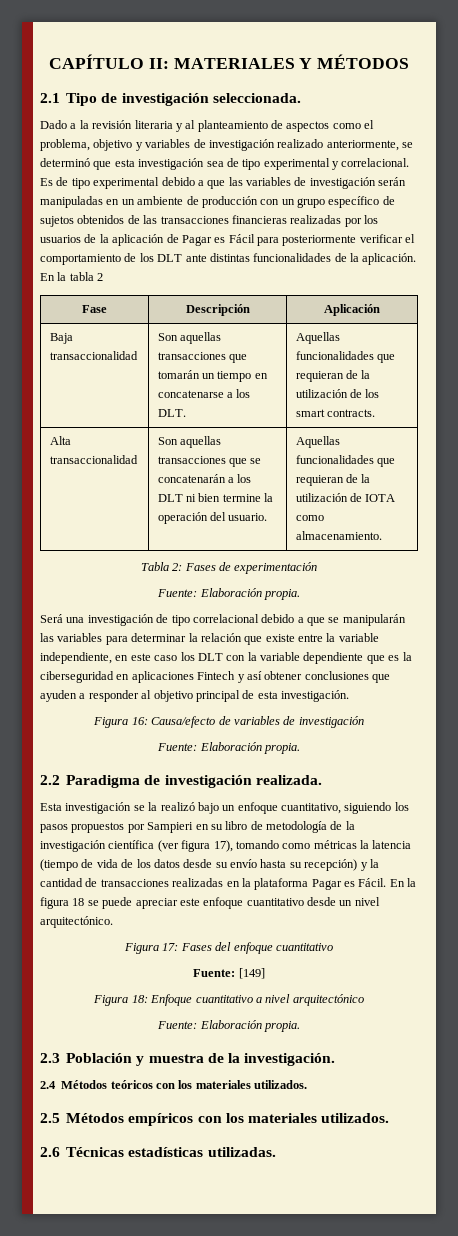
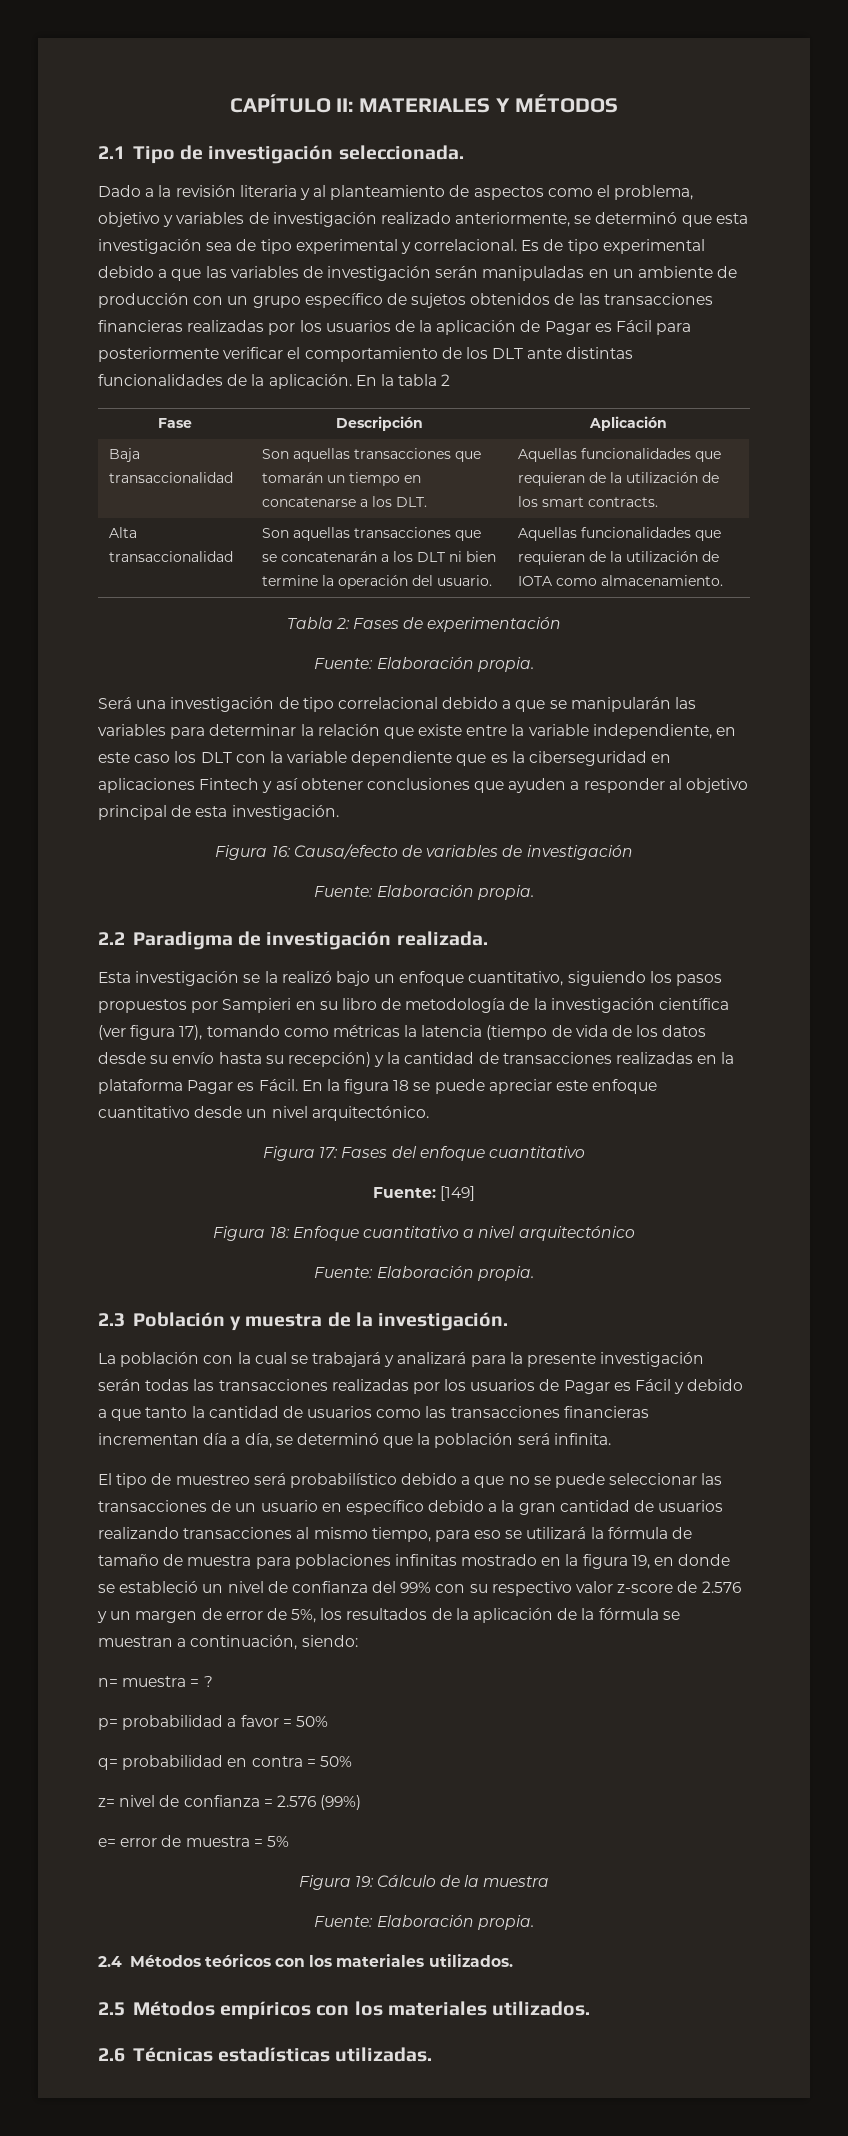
+ La población con la cual se trabajará y analizará para la presente investigación serán todas las transacciones realizadas por los usuarios de Pagar es Fácil y debido a que tanto la cantidad de usuarios como las transacciones financieras incrementan día a día, se determinó que la población será infinita.
+ El tipo de muestreo será probabilístico debido a que no se puede seleccionar las transacciones de un usuario en específico debido a la gran cantidad de usuarios realizando transacciones al mismo tiempo, para eso se utilizará la fórmula de tamaño de muestra para poblaciones infinitas mostrado en la figura 19, en donde se estableció un nivel de confianza del 99% con su respectivo valor z-score de 2.576 y un margen de error de 5%, los resultados de la aplicación de la fórmula se muestran a continuación, siendo:
+ n= muestra = ?
+ p= probabilidad a favor = 50%
+ q= probabilidad en contra = 50%
+ z= nivel de confianza = 2.576 (99%)
+ e= error de muestra = 5%
+ Figura 19: Cálculo de la muestra
+ Fuente: Elaboración propia.

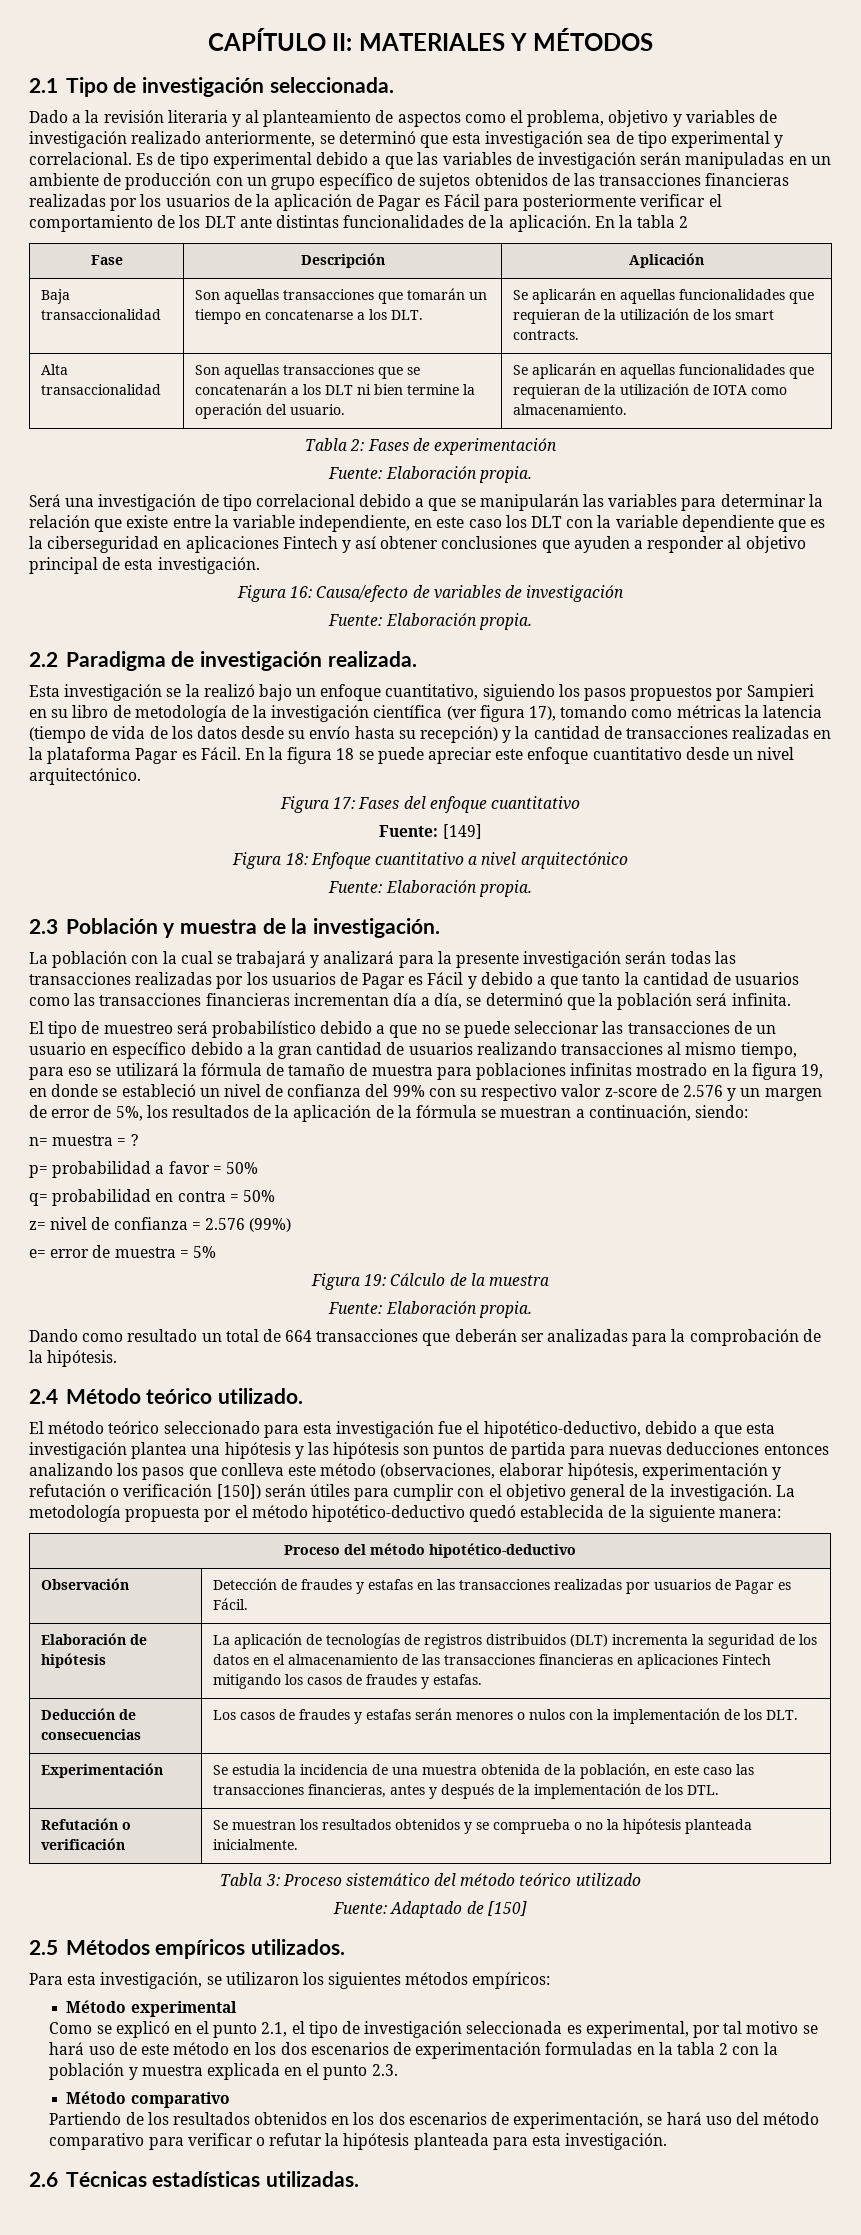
- Baja transaccionalidad | Son aquellas transacciones que tomarán un tiempo en concatenarse a los DLT. | Aquellas funcionalidades que requieran de la utilización de los smart contracts.
+ Baja transaccionalidad | Son aquellas transacciones que tomarán un tiempo en concatenarse a los DLT. | Se aplicarán en aquellas funcionalidades que requieran de la utilización de los smart contracts.
- Alta transaccionalidad | Son aquellas transacciones que se concatenarán a los DLT ni bien termine la operación del usuario. | Aquellas funcionalidades que requieran de la utilización de IOTA como almacenamiento.
+ Alta transaccionalidad | Son aquellas transacciones que se concatenarán a los DLT ni bien termine la operación del usuario. | Se aplicarán en aquellas funcionalidades que requieran de la utilización de IOTA como almacenamiento.
- 2.4 Métodos teóricos con los materiales utilizados.
- 2.5 Métodos empíricos con los materiales utilizados.
+ Dando como resultado un total de 664 transacciones que deberán ser analizadas para la comprobación de la hipótesis.
+ 2.4 Método teórico utilizado.
+ El método teórico seleccionado para esta investigación fue el hipotético-deductivo, debido a que esta investigación plantea una hipótesis y las hipótesis son puntos de partida para nuevas deducciones entonces analizando los pasos que conlleva este método (observaciones, elaborar hipótesis, experimentación y refutación o verificación [150]) serán útiles para cumplir con el objetivo general de la investigación. La metodología propuesta por el método hipotético-deductivo quedó establecida de la siguiente manera:
+ Proceso del método hipotético-deductivo
+ Observación | Detección de fraudes y estafas en las transacciones realizadas por usuarios de Pagar es Fácil.
+ Elaboración de hipótesis | La aplicación de tecnologías de registros distribuidos (DLT) incrementa la seguridad de los datos en el almacenamiento de las transacciones financieras en aplicaciones Fintech mitigando los casos de fraudes y estafas.
+ Deducción de consecuencias | Los casos de fraudes y estafas serán menores o nulos con la implementación de los DLT.
+ Experimentación | Se estudia la incidencia de una muestra obtenida de la población, en este caso las transacciones financieras, antes y después de la implementación de los DTL.
+ Refutación o verificación | Se muestran los resultados obtenidos y se comprueba o no la hipótesis planteada inicialmente.
+ Tabla 3: Proceso sistemático del método teórico utilizado
+ Fuente: Adaptado de [150]
+ 2.5 Métodos empíricos utilizados.
+ Para esta investigación, se utilizaron los siguientes métodos empíricos:
+ Método experimental
+ Como se explicó en el punto 2.1, el tipo de investigación seleccionada es experimental, por tal motivo se hará uso de este método en los dos escenarios de experimentación formuladas en la tabla 2 con la población y muestra explicada en el punto 2.3.
+ Método comparativo
+ Partiendo de los resultados obtenidos en los dos escenarios de experimentación, se hará uso del método comparativo para verificar o refutar la hipótesis planteada para esta investigación.

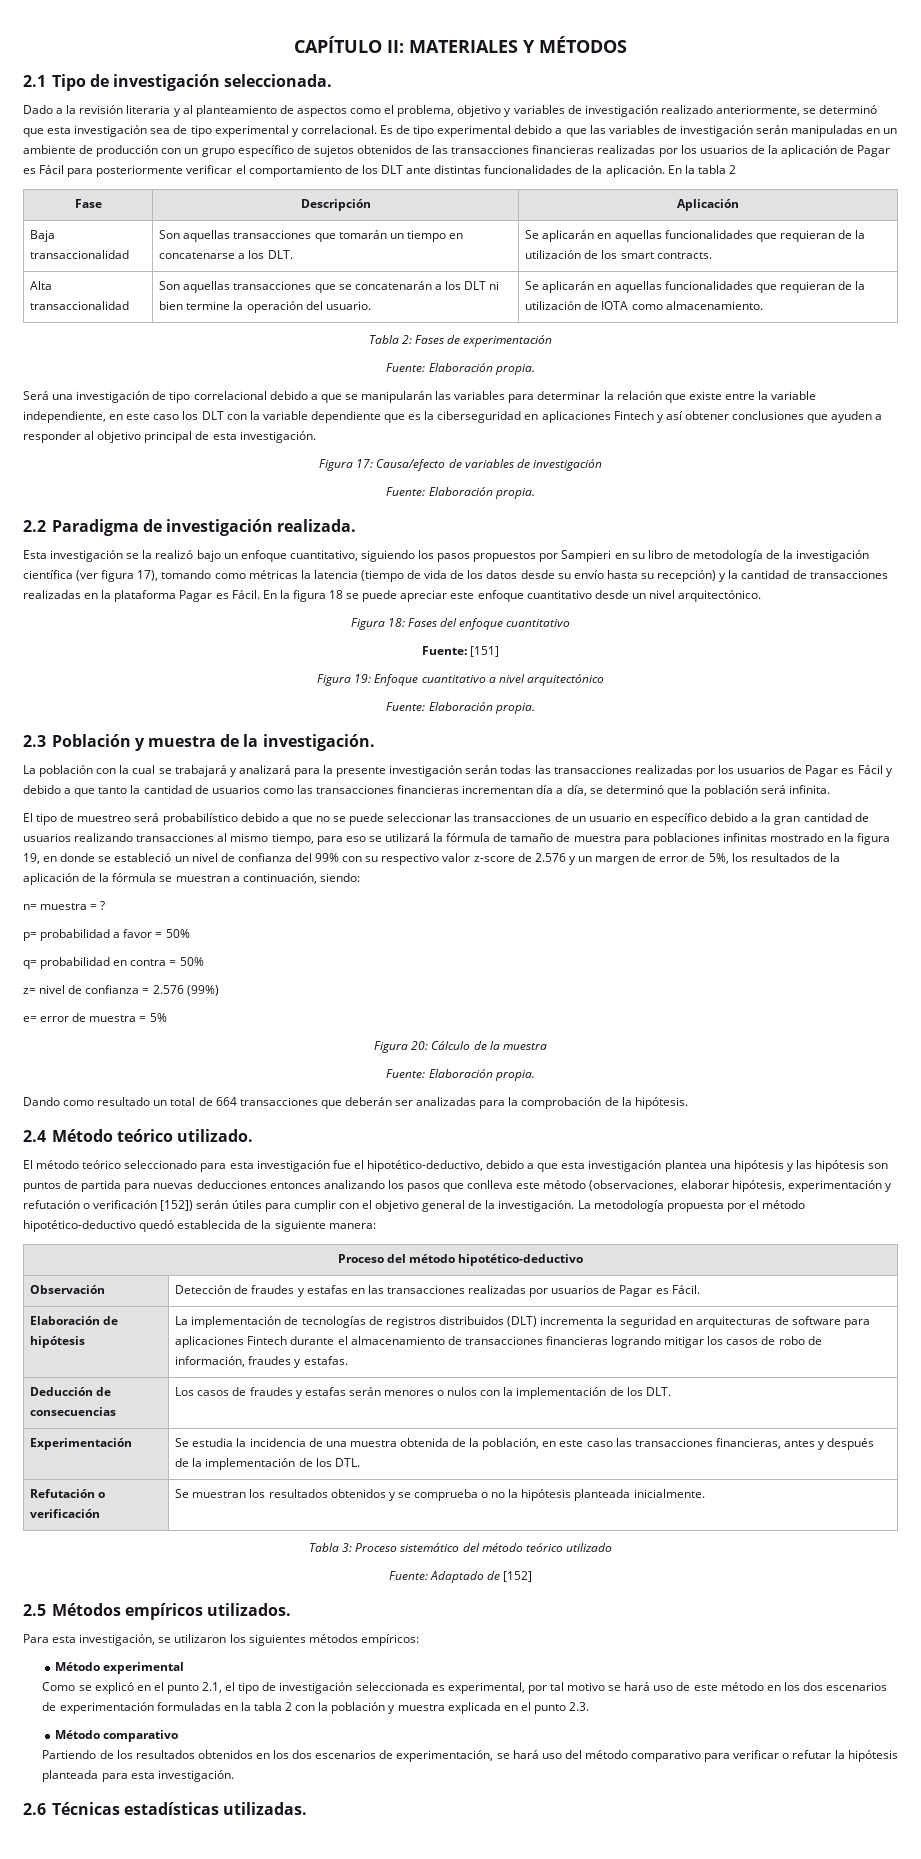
- Figura 16: Causa/efecto de variables de investigación
+ Figura 17: Causa/efecto de variables de investigación
- Figura 17: Fases del enfoque cuantitativo
+ Figura 18: Fases del enfoque cuantitativo
- Fuente: [149]
- Figura 18: Enfoque cuantitativo a nivel arquitectónico
+ Fuente: [151]
+ Figura 19: Enfoque cuantitativo a nivel arquitectónico
- Figura 19: Cálculo de la muestra
+ Figura 20: Cálculo de la muestra
- El método teórico seleccionado para esta investigación fue el hipotético-deductivo, debido a que esta investigación plantea una hipótesis y las hipótesis son puntos de partida para nuevas deducciones entonces analizando los pasos que conlleva este método (observaciones, elaborar hipótesis, experimentación y refutación o verificación [150]) serán útiles para cumplir con el objetivo general de la investigación.
+ El método teórico seleccionado para esta investigación fue el hipotético-deductivo, debido a que esta investigación plantea una hipótesis y las hipótesis son puntos de partida para nuevas deducciones entonces analizando los pasos que conlleva este método (observaciones, elaborar hipótesis, experimentación y refutación o verificación [152]) serán útiles para cumplir con el objetivo general de la investigación.
- Elaboración de hipótesis | La aplicación de tecnologías de registros distribuidos (DLT) incrementa la seguridad de los datos en el almacenamiento de las transacciones financieras en aplicaciones Fintech mitigando los casos de fraudes y estafas.
+ Elaboración de hipótesis | La implementación de tecnologías de registros distribuidos (DLT) incrementa la seguridad en arquitecturas de software para aplicaciones Fintech durante el almacenamiento de transacciones financieras logrando mitigar los casos de robo de información, fraudes y estafas.
- Fuente: Adaptado de [150]
+ Fuente: Adaptado de [152]

